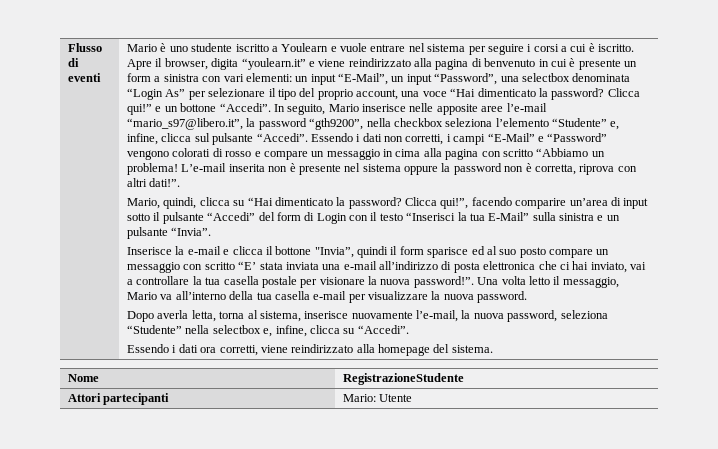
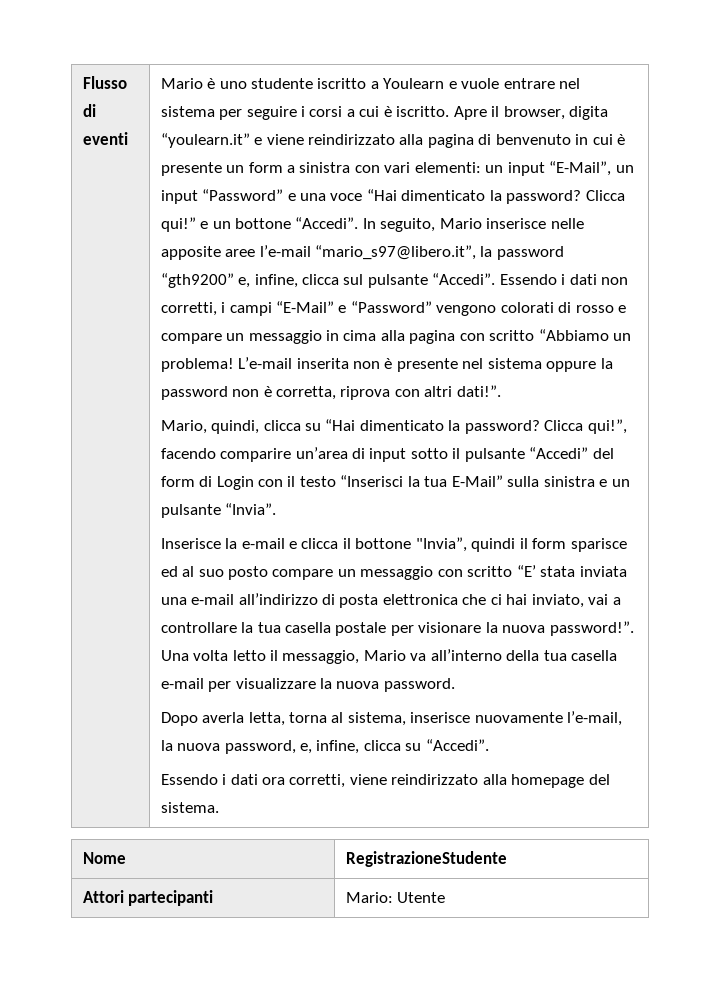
- Apre il browser, digita “youlearn.it” e viene reindirizzato alla pagina di benvenuto in cui è presente un form a sinistra con vari elementi: un input “E-Mail”, un input “Password”, una selectbox denominata “Login As” per selezionare il tipo del proprio account, una voce “Hai dimenticato la password?
+ Apre il browser, digita “youlearn.it” e viene reindirizzato alla pagina di benvenuto in cui è presente un form a sinistra con vari elementi: un input “E-Mail”, un input “Password” e una voce “Hai dimenticato la password?
- In seguito, Mario inserisce nelle apposite aree l’e-mail “mario_s97@libero.it”, la password “gth9200”, nella checkbox seleziona l’elemento “Studente” e, infine, clicca sul pulsante “Accedi”.
+ In seguito, Mario inserisce nelle apposite aree l’e-mail “mario_s97@libero.it”, la password “gth9200” e, infine, clicca sul pulsante “Accedi”.
- Dopo averla letta, torna al sistema, inserisce nuovamente l’e-mail, la nuova password, seleziona “Studente” nella selectbox e, infine, clicca su “Accedi”.
+ Dopo averla letta, torna al sistema, inserisce nuovamente l’e-mail, la nuova password, e, infine, clicca su “Accedi”.

